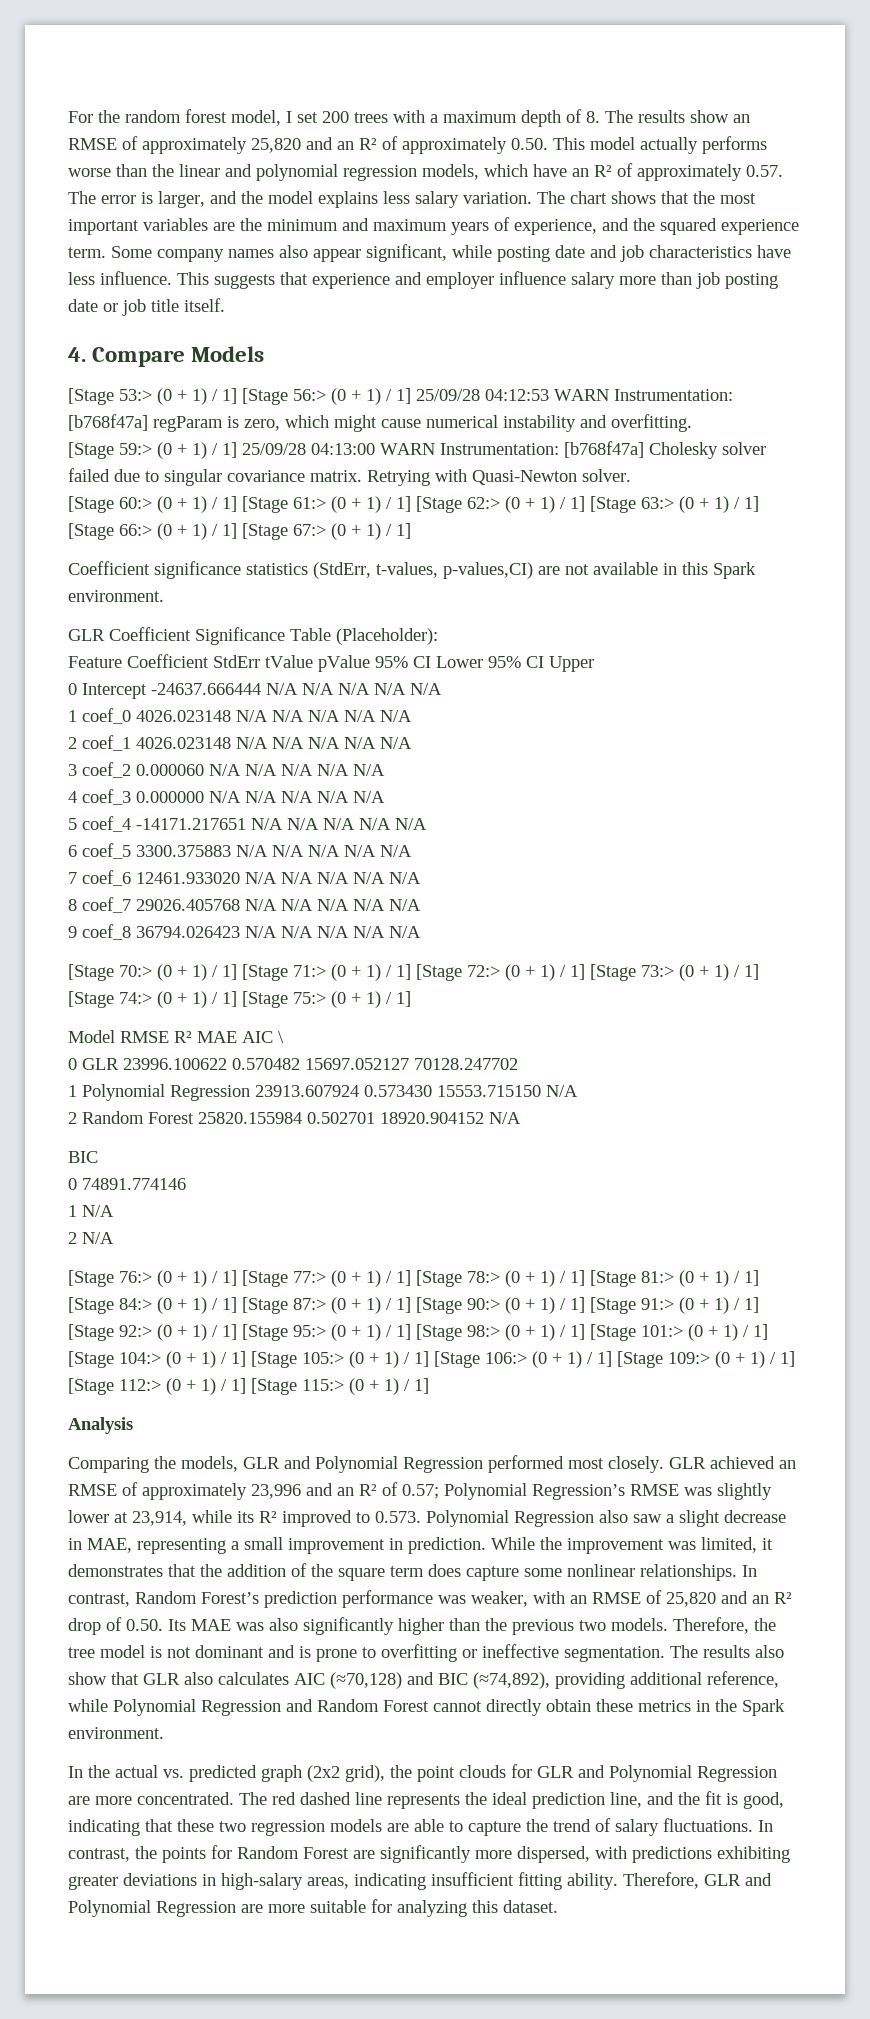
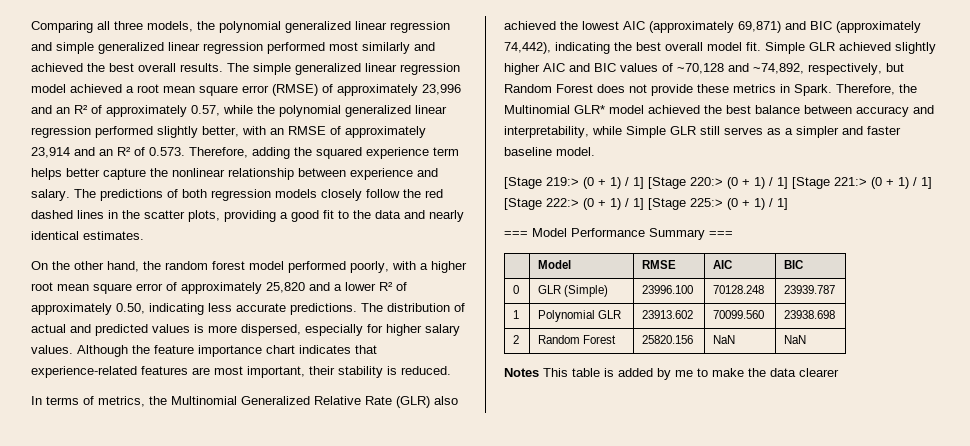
- For the random forest model, I set 200 trees with a maximum depth of 8. The results show an RMSE of approximately 25,820 and an R² of approximately 0.50. This model actually performs worse than the linear and polynomial regression models, which have an R² of approximately 0.57. The error is larger, and the model explains less salary variation. The chart shows that the most important variables are the minimum and maximum years of experience, and the squared experience term. Some company names also appear significant, while posting date and job characteristics have less influence. This suggests that experience and employer influence salary more than job posting date or job title itself.
- 4. Compare Models
- [Stage 53:> (0 + 1) / 1] [Stage 56:> (0 + 1) / 1] 25/09/28 04:12:53 WARN Instrumentation: [b768f47a] regParam is zero, which might cause numerical instability and overfitting.
- [Stage 59:> (0 + 1) / 1] 25/09/28 04:13:00 WARN Instrumentation: [b768f47a] Cholesky solver failed due to singular covariance matrix. Retrying with Quasi-Newton solver.
- [Stage 60:> (0 + 1) / 1] [Stage 61:> (0 + 1) / 1] [Stage 62:> (0 + 1) / 1] [Stage 63:> (0 + 1) / 1] [Stage 66:> (0 + 1) / 1] [Stage 67:> (0 + 1) / 1]
- Coefficient significance statistics (StdErr, t-values, p-values,CI) are not available in this Spark environment.
- GLR Coefficient Significance Table (Placeholder):
- Feature Coefficient StdErr tValue pValue 95% CI Lower 95% CI Upper
- 0 Intercept -24637.666444 N/A N/A N/A N/A N/A
- 1 coef_0 4026.023148 N/A N/A N/A N/A N/A
- 2 coef_1 4026.023148 N/A N/A N/A N/A N/A
- 3 coef_2 0.000060 N/A N/A N/A N/A N/A
- 4 coef_3 0.000000 N/A N/A N/A N/A N/A
- 5 coef_4 -14171.217651 N/A N/A N/A N/A N/A
- 6 coef_5 3300.375883 N/A N/A N/A N/A N/A
- 7 coef_6 12461.933020 N/A N/A N/A N/A N/A
- 8 coef_7 29026.405768 N/A N/A N/A N/A N/A
- 9 coef_8 36794.026423 N/A N/A N/A N/A N/A
- [Stage 70:> (0 + 1) / 1] [Stage 71:> (0 + 1) / 1] [Stage 72:> (0 + 1) / 1] [Stage 73:> (0 + 1) / 1] [Stage 74:> (0 + 1) / 1] [Stage 75:> (0 + 1) / 1]
- Model RMSE R² MAE AIC \
- 0 GLR 23996.100622 0.570482 15697.052127 70128.247702
- 1 Polynomial Regression 23913.607924 0.573430 15553.715150 N/A
- 2 Random Forest 25820.155984 0.502701 18920.904152 N/A
- BIC
- 0 74891.774146
- 1 N/A
- 2 N/A
- [Stage 76:> (0 + 1) / 1] [Stage 77:> (0 + 1) / 1] [Stage 78:> (0 + 1) / 1] [Stage 81:> (0 + 1) / 1] [Stage 84:> (0 + 1) / 1] [Stage 87:> (0 + 1) / 1] [Stage 90:> (0 + 1) / 1] [Stage 91:> (0 + 1) / 1] [Stage 92:> (0 + 1) / 1] [Stage 95:> (0 + 1) / 1] [Stage 98:> (0 + 1) / 1] [Stage 101:> (0 + 1) / 1] [Stage 104:> (0 + 1) / 1] [Stage 105:> (0 + 1) / 1] [Stage 106:> (0 + 1) / 1] [Stage 109:> (0 + 1) / 1] [Stage 112:> (0 + 1) / 1] [Stage 115:> (0 + 1) / 1]
- Analysis
- Comparing the models, GLR and Polynomial Regression performed most closely. GLR achieved an RMSE of approximately 23,996 and an R² of 0.57; Polynomial Regression’s RMSE was slightly lower at 23,914, while its R² improved to 0.573. Polynomial Regression also saw a slight decrease in MAE, representing a small improvement in prediction. While the improvement was limited, it demonstrates that the addition of the square term does capture some nonlinear relationships. In contrast, Random Forest’s prediction performance was weaker, with an RMSE of 25,820 and an R² drop of 0.50. Its MAE was also significantly higher than the previous two models. Therefore, the tree model is not dominant and is prone to overfitting or ineffective segmentation. The results also show that GLR also calculates AIC (≈70,128) and BIC (≈74,892), providing additional reference, while Polynomial Regression and Random Forest cannot directly obtain these metrics in the Spark environment.
- In the actual vs. predicted graph (2x2 grid), the point clouds for GLR and Polynomial Regression are more concentrated. The red dashed line represents the ideal prediction line, and the fit is good, indicating that these two regression models are able to capture the trend of salary fluctuations. In contrast, the points for Random Forest are significantly more dispersed, with predictions exhibiting greater deviations in high-salary areas, indicating insufficient fitting ability. Therefore, GLR and Polynomial Regression are more suitable for analyzing this dataset.
+ Comparing all three models, the polynomial generalized linear regression and simple generalized linear regression performed most similarly and achieved the best overall results. The simple generalized linear regression model achieved a root mean square error (RMSE) of approximately 23,996 and an R² of approximately 0.57, while the polynomial generalized linear regression performed slightly better, with an RMSE of approximately 23,914 and an R² of 0.573. Therefore, adding the squared experience term helps better capture the nonlinear relationship between experience and salary. The predictions of both regression models closely follow the red dashed lines in the scatter plots, providing a good fit to the data and nearly identical estimates.
+ On the other hand, the random forest model performed poorly, with a higher root mean square error of approximately 25,820 and a lower R² of approximately 0.50, indicating less accurate predictions. The distribution of actual and predicted values is more dispersed, especially for higher salary values. Although the feature importance chart indicates that experience-related features are most important, their stability is reduced.
+ In terms of metrics, the Multinomial Generalized Relative Rate (GLR) also achieved the lowest AIC (approximately 69,871) and BIC (approximately 74,442), indicating the best overall model fit. Simple GLR achieved slightly higher AIC and BIC values of ~70,128 and ~74,892, respectively, but Random Forest does not provide these metrics in Spark. Therefore, the Multinomial GLR* model achieved the best balance between accuracy and interpretability, while Simple GLR still serves as a simpler and faster baseline model.
+ [Stage 219:> (0 + 1) / 1] [Stage 220:> (0 + 1) / 1] [Stage 221:> (0 + 1) / 1] [Stage 222:> (0 + 1) / 1] [Stage 225:> (0 + 1) / 1]
+ === Model Performance Summary ===
+ | Model | RMSE | AIC | BIC
+ 0 | GLR (Simple) | 23996.100 | 70128.248 | 23939.787
+ 1 | Polynomial GLR | 23913.602 | 70099.560 | 23938.698
+ 2 | Random Forest | 25820.156 | NaN | NaN
+ Notes This table is added by me to make the data clearer

